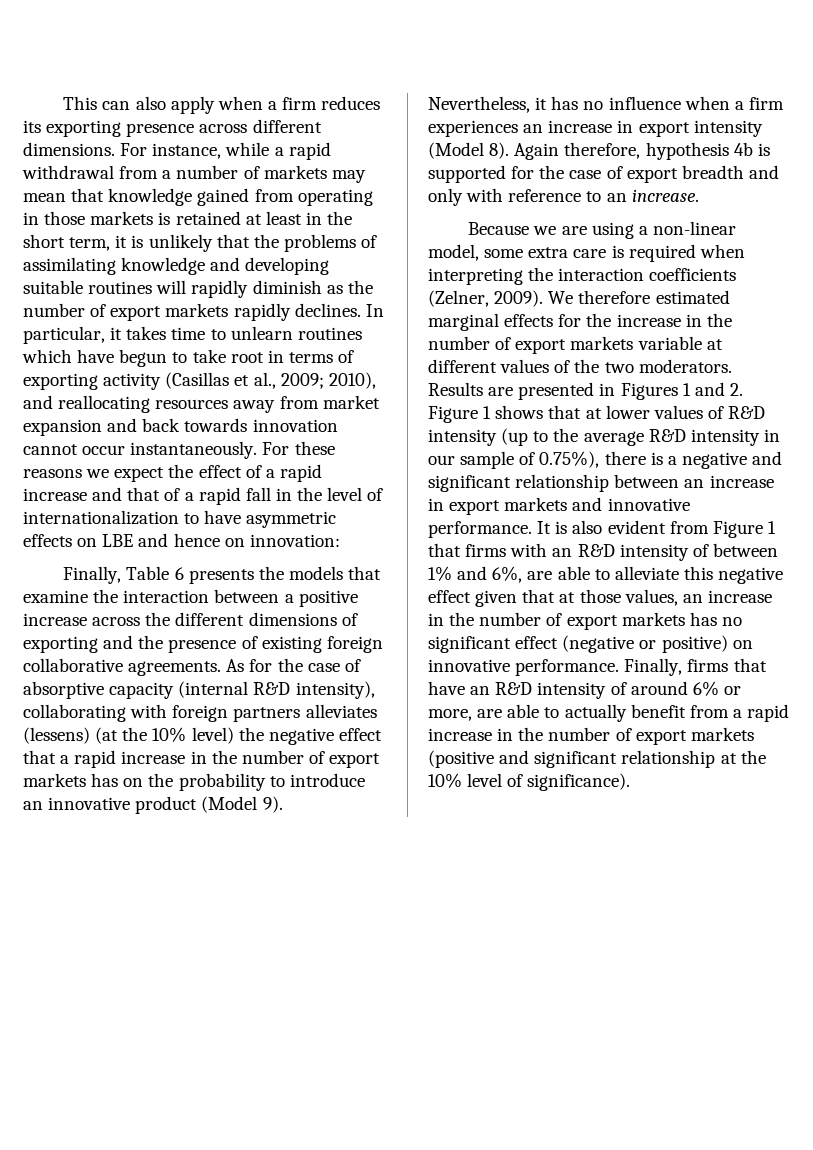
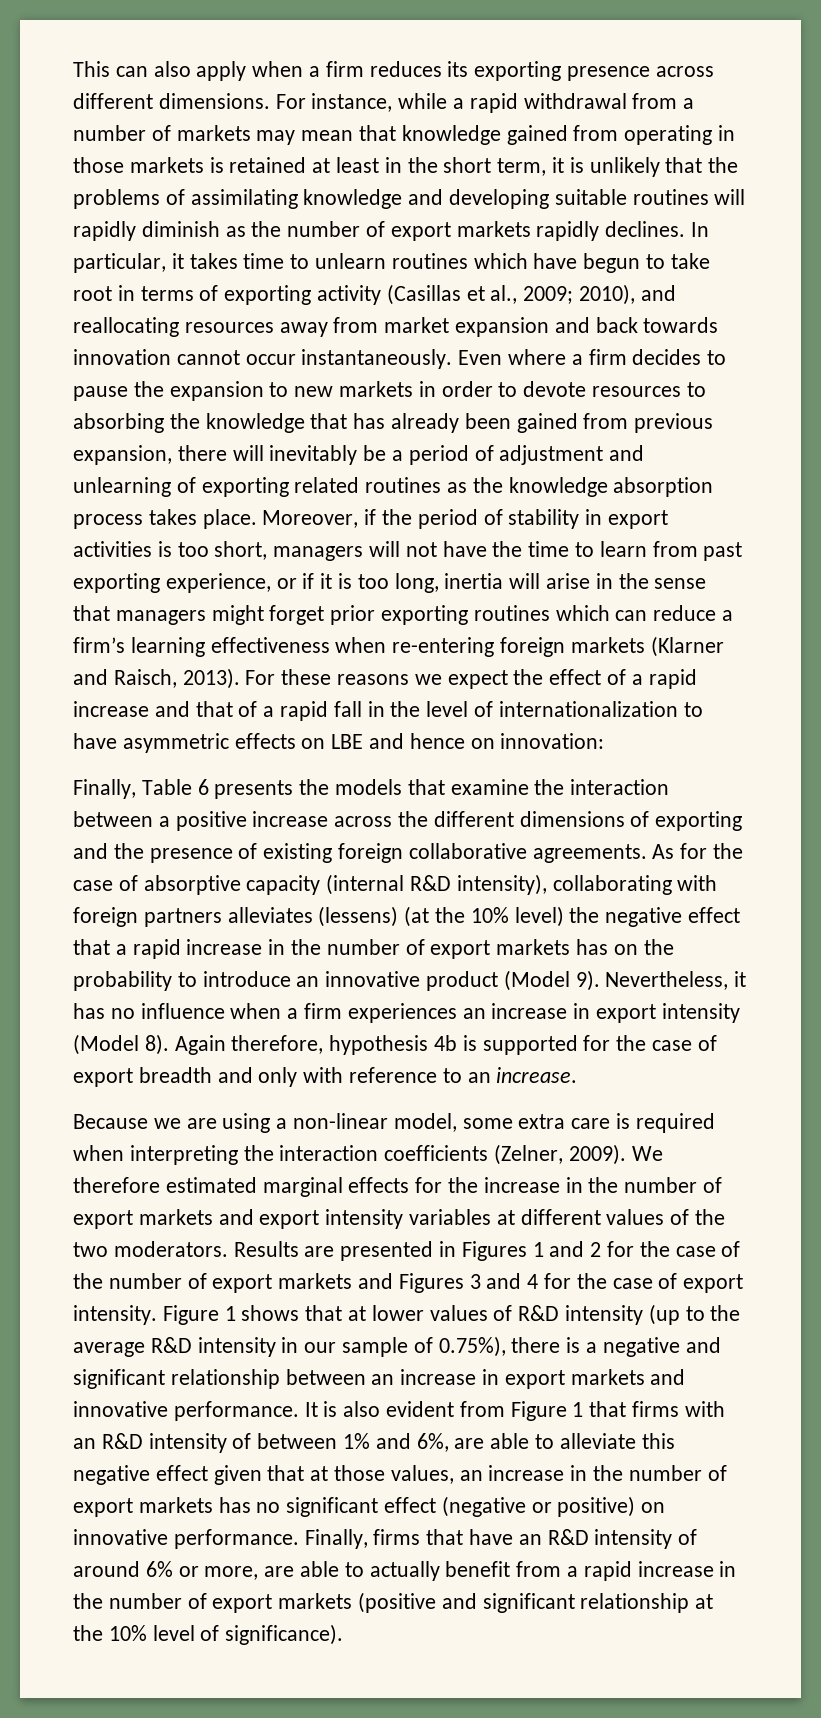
+ Even where a firm decides to pause the expansion to new markets in order to devote resources to absorbing the knowledge that has already been gained from previous expansion, there will inevitably be a period of adjustment and unlearning of exporting related routines as the knowledge absorption process takes place. Moreover, if the period of stability in export activities is too short, managers will not have the time to learn from past exporting experience, or if it is too long, inertia will arise in the sense that managers might forget prior exporting routines which can reduce a firm’s learning effectiveness when re-entering foreign markets (Klarner and Raisch, 2013).
- We therefore estimated marginal effects for the increase in the number of export markets variable at different values of the two moderators.
+ We therefore estimated marginal effects for the increase in the number of export markets and export intensity variables at different values of the two moderators.
- Results are presented in Figures 1 and 2. Figure 1 shows that at lower values of R&D intensity (up to the average R&D intensity in our sample of 0.75%), there is a negative and significant relationship between an increase in export markets and innovative performance.
+ Results are presented in Figures 1 and 2 for the case of the number of export markets and Figures 3 and 4 for the case of export intensity. Figure 1 shows that at lower values of R&D intensity (up to the average R&D intensity in our sample of 0.75%), there is a negative and significant relationship between an increase in export markets and innovative performance.

